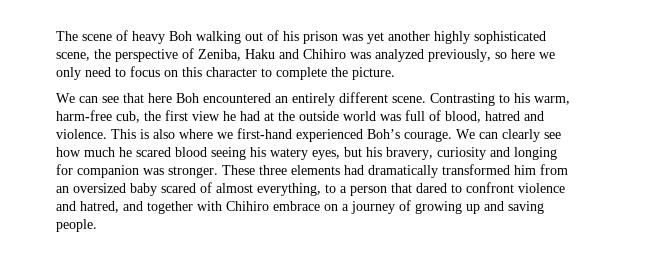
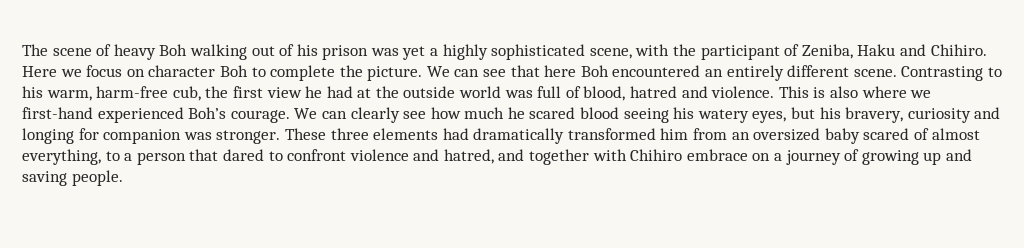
- The scene of heavy Boh walking out of his prison was yet another highly sophisticated scene, the perspective of Zeniba, Haku and Chihiro was analyzed previously, so here we only need to focus on this character to complete the picture.
- We can see that here Boh encountered an entirely different scene.
+ The scene of heavy Boh walking out of his prison was yet a highly sophisticated scene, with the participant of Zeniba, Haku and Chihiro. Here we focus on character Boh to complete the picture. We can see that here Boh encountered an entirely different scene.

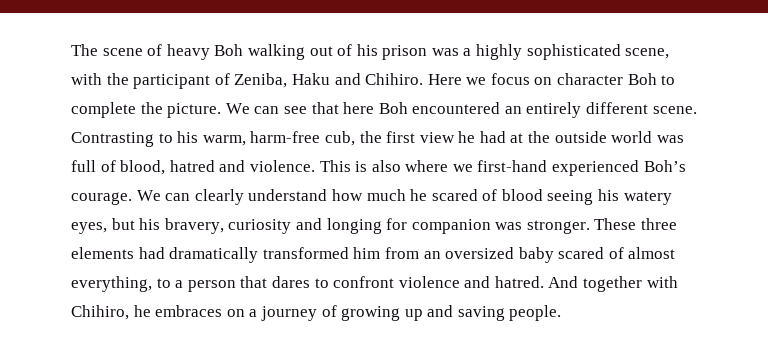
- The scene of heavy Boh walking out of his prison was yet a highly sophisticated scene, with the participant of Zeniba, Haku and Chihiro.
+ The scene of heavy Boh walking out of his prison was a highly sophisticated scene, with the participant of Zeniba, Haku and Chihiro.
- We can clearly see how much he scared blood seeing his watery eyes, but his bravery, curiosity and longing for companion was stronger.
+ We can clearly understand how much he scared of blood seeing his watery eyes, but his bravery, curiosity and longing for companion was stronger.
- These three elements had dramatically transformed him from an oversized baby scared of almost everything, to a person that dared to confront violence and hatred, and together with Chihiro embrace on a journey of growing up and saving people.
+ These three elements had dramatically transformed him from an oversized baby scared of almost everything, to a person that dares to confront violence and hatred. And together with Chihiro, he embraces on a journey of growing up and saving people.

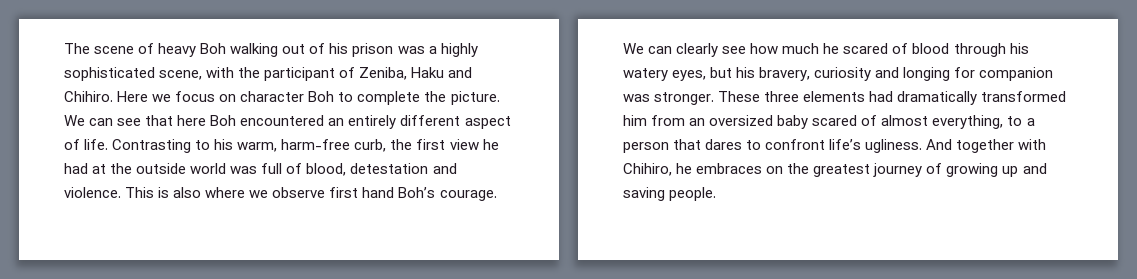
- We can see that here Boh encountered an entirely different scene.
+ We can see that here Boh encountered an entirely different aspect of life.
- Contrasting to his warm, harm-free cub, the first view he had at the outside world was full of blood, hatred and violence.
+ Contrasting to his warm, harm-free curb, the first view he had at the outside world was full of blood, detestation and violence.
- This is also where we first-hand experienced Boh’s courage.
+ This is also where we observe first hand Boh’s courage.
- We can clearly understand how much he scared of blood seeing his watery eyes, but his bravery, curiosity and longing for companion was stronger.
+ We can clearly see how much he scared of blood through his watery eyes, but his bravery, curiosity and longing for companion was stronger.
- These three elements had dramatically transformed him from an oversized baby scared of almost everything, to a person that dares to confront violence and hatred.
+ These three elements had dramatically transformed him from an oversized baby scared of almost everything, to a person that dares to confront life’s ugliness.
- And together with Chihiro, he embraces on a journey of growing up and saving people.
+ And together with Chihiro, he embraces on the greatest journey of growing up and saving people.

